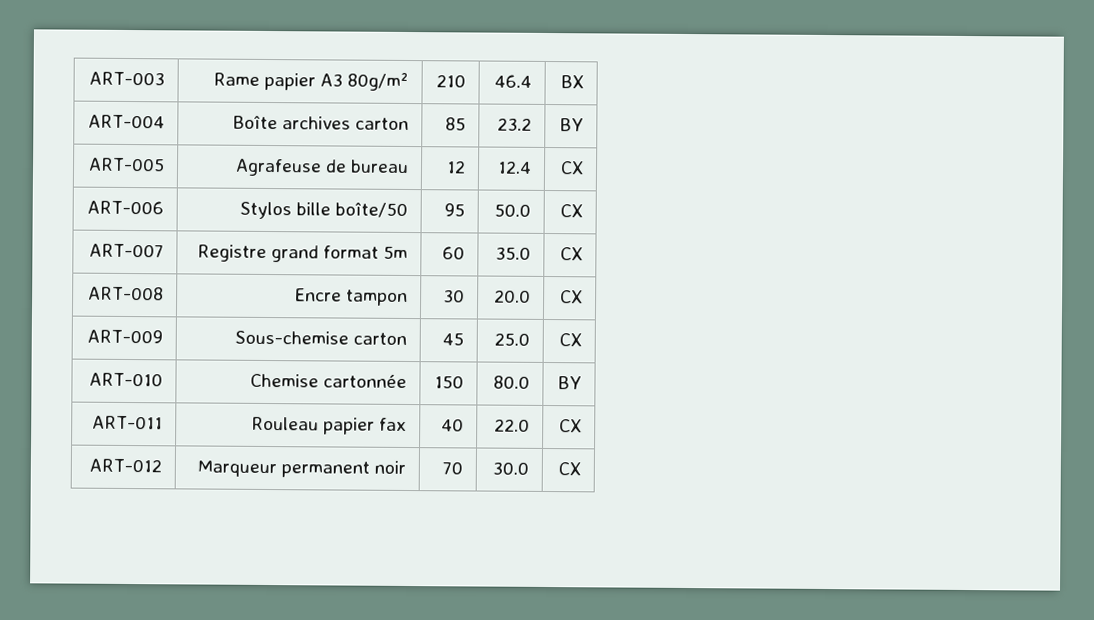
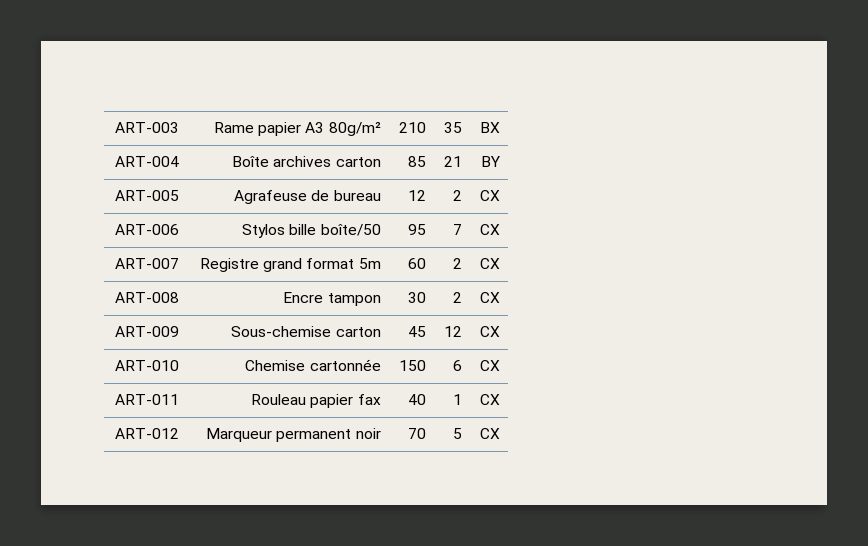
- ART-003 | Rame papier A3 80g/m² | 210 | 46.4 | BX
+ ART-003 | Rame papier A3 80g/m² | 210 | 35 | BX
- ART-004 | Boîte archives carton | 85 | 23.2 | BY
+ ART-004 | Boîte archives carton | 85 | 21 | BY
- ART-005 | Agrafeuse de bureau | 12 | 12.4 | CX
+ ART-005 | Agrafeuse de bureau | 12 | 2 | CX
- ART-006 | Stylos bille boîte/50 | 95 | 50.0 | CX
+ ART-006 | Stylos bille boîte/50 | 95 | 7 | CX
- ART-007 | Registre grand format 5m | 60 | 35.0 | CX
+ ART-007 | Registre grand format 5m | 60 | 2 | CX
- ART-008 | Encre tampon | 30 | 20.0 | CX
+ ART-008 | Encre tampon | 30 | 2 | CX
- ART-009 | Sous-chemise carton | 45 | 25.0 | CX
+ ART-009 | Sous-chemise carton | 45 | 12 | CX
- ART-010 | Chemise cartonnée | 150 | 80.0 | BY
+ ART-010 | Chemise cartonnée | 150 | 6 | CX
- ART-011 | Rouleau papier fax | 40 | 22.0 | CX
+ ART-011 | Rouleau papier fax | 40 | 1 | CX
- ART-012 | Marqueur permanent noir | 70 | 30.0 | CX
+ ART-012 | Marqueur permanent noir | 70 | 5 | CX

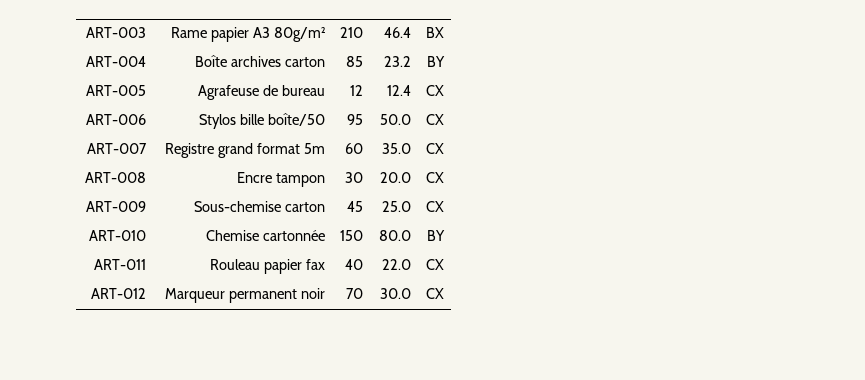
- ART-003 | Rame papier A3 80g/m² | 210 | 35 | BX
+ ART-003 | Rame papier A3 80g/m² | 210 | 46.4 | BX
- ART-004 | Boîte archives carton | 85 | 21 | BY
+ ART-004 | Boîte archives carton | 85 | 23.2 | BY
- ART-005 | Agrafeuse de bureau | 12 | 2 | CX
+ ART-005 | Agrafeuse de bureau | 12 | 12.4 | CX
- ART-006 | Stylos bille boîte/50 | 95 | 7 | CX
+ ART-006 | Stylos bille boîte/50 | 95 | 50.0 | CX
- ART-007 | Registre grand format 5m | 60 | 2 | CX
+ ART-007 | Registre grand format 5m | 60 | 35.0 | CX
- ART-008 | Encre tampon | 30 | 2 | CX
+ ART-008 | Encre tampon | 30 | 20.0 | CX
- ART-009 | Sous-chemise carton | 45 | 12 | CX
+ ART-009 | Sous-chemise carton | 45 | 25.0 | CX
- ART-010 | Chemise cartonnée | 150 | 6 | CX
+ ART-010 | Chemise cartonnée | 150 | 80.0 | BY
- ART-011 | Rouleau papier fax | 40 | 1 | CX
+ ART-011 | Rouleau papier fax | 40 | 22.0 | CX
- ART-012 | Marqueur permanent noir | 70 | 5 | CX
+ ART-012 | Marqueur permanent noir | 70 | 30.0 | CX

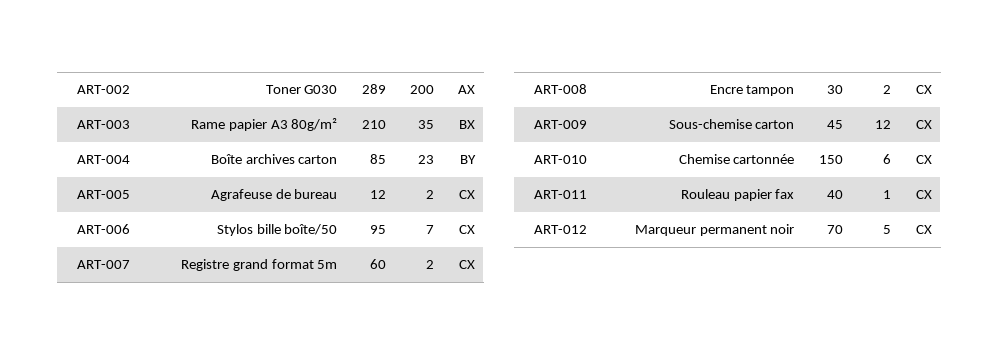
+ ART-002 | Toner G030 | 289 | 200 | AX
- ART-003 | Rame papier A3 80g/m² | 210 | 46.4 | BX
+ ART-003 | Rame papier A3 80g/m² | 210 | 35 | BX
- ART-004 | Boîte archives carton | 85 | 23.2 | BY
+ ART-004 | Boîte archives carton | 85 | 23 | BY
- ART-005 | Agrafeuse de bureau | 12 | 12.4 | CX
+ ART-005 | Agrafeuse de bureau | 12 | 2 | CX
- ART-006 | Stylos bille boîte/50 | 95 | 50.0 | CX
+ ART-006 | Stylos bille boîte/50 | 95 | 7 | CX
- ART-007 | Registre grand format 5m | 60 | 35.0 | CX
+ ART-007 | Registre grand format 5m | 60 | 2 | CX
- ART-008 | Encre tampon | 30 | 20.0 | CX
+ ART-008 | Encre tampon | 30 | 2 | CX
- ART-009 | Sous-chemise carton | 45 | 25.0 | CX
+ ART-009 | Sous-chemise carton | 45 | 12 | CX
- ART-010 | Chemise cartonnée | 150 | 80.0 | BY
+ ART-010 | Chemise cartonnée | 150 | 6 | CX
- ART-011 | Rouleau papier fax | 40 | 22.0 | CX
+ ART-011 | Rouleau papier fax | 40 | 1 | CX
- ART-012 | Marqueur permanent noir | 70 | 30.0 | CX
+ ART-012 | Marqueur permanent noir | 70 | 5 | CX

